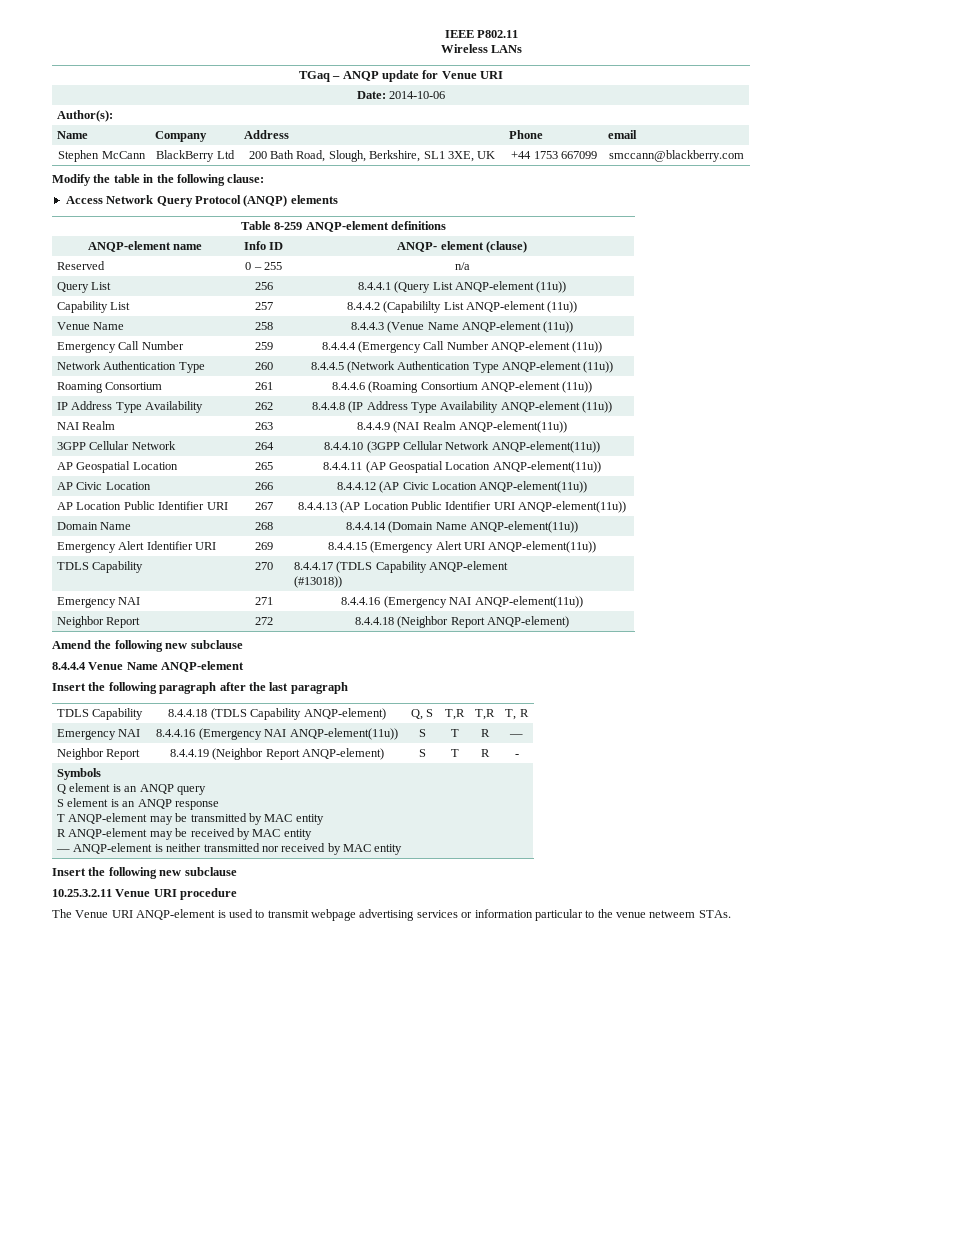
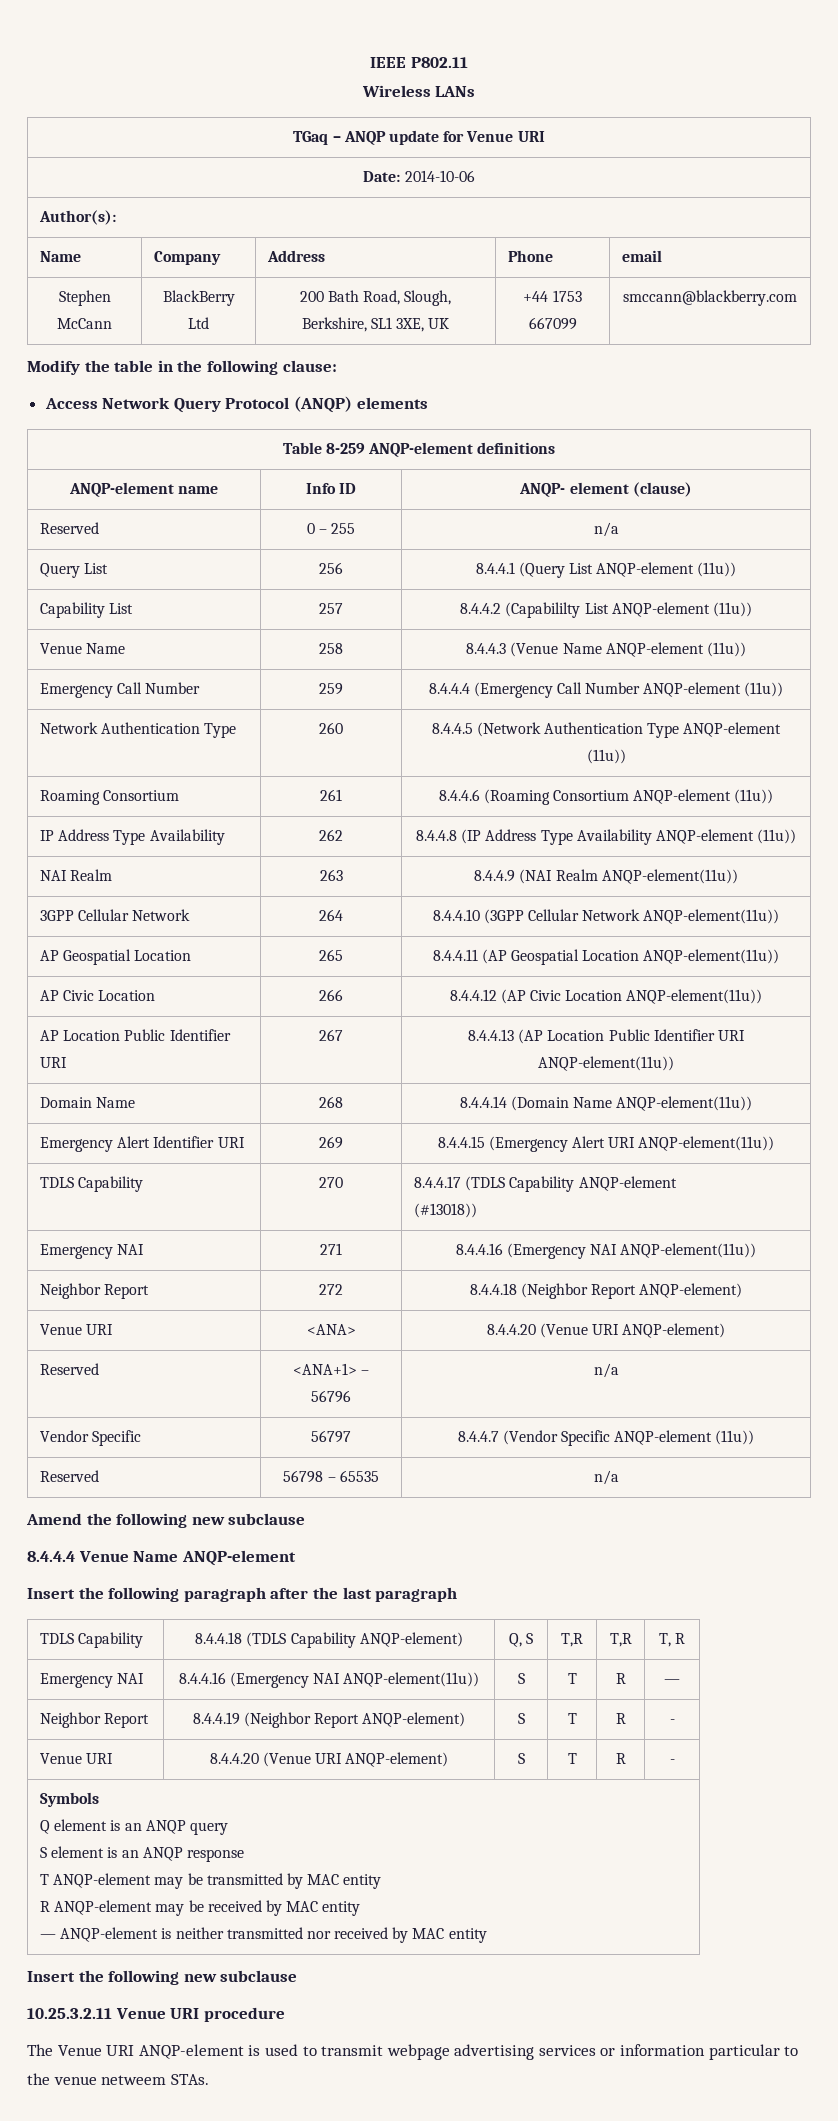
+ Venue URI | <ANA> | 8.4.4.20 (Venue URI ANQP-element)
+ Reserved | <ANA+1> – 56796 | n/a
+ Vendor Specific | 56797 | 8.4.4.7 (Vendor Specific ANQP-element (11u))
+ Reserved | 56798 – 65535 | n/a
+ Venue URI | 8.4.4.20 (Venue URI ANQP-element) | S | T | R | -

